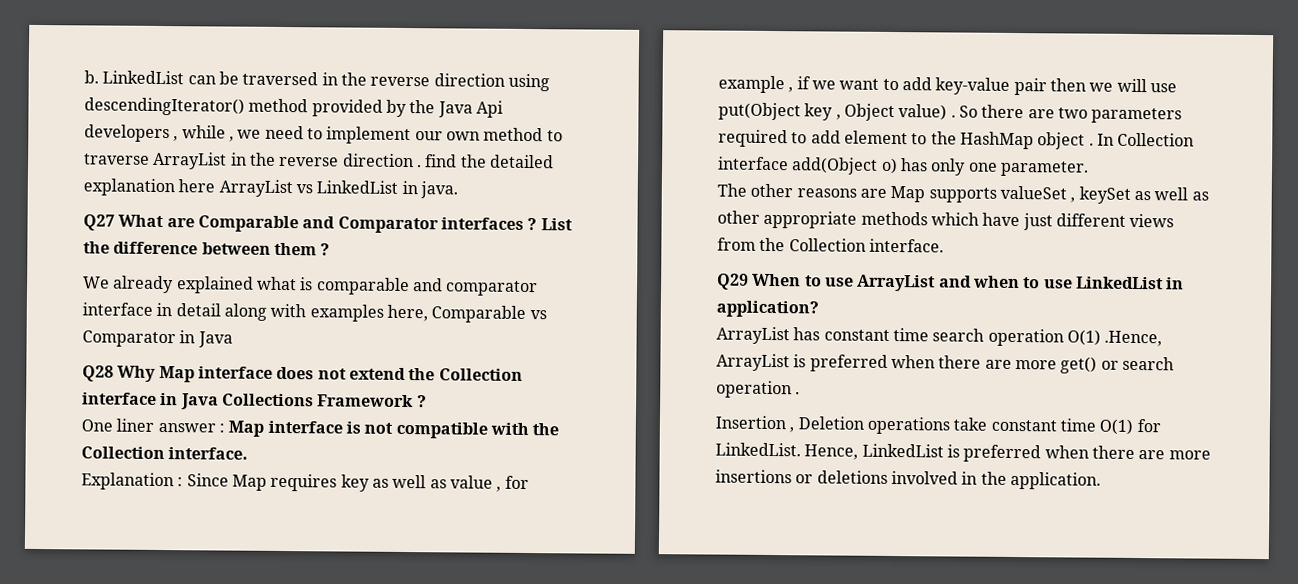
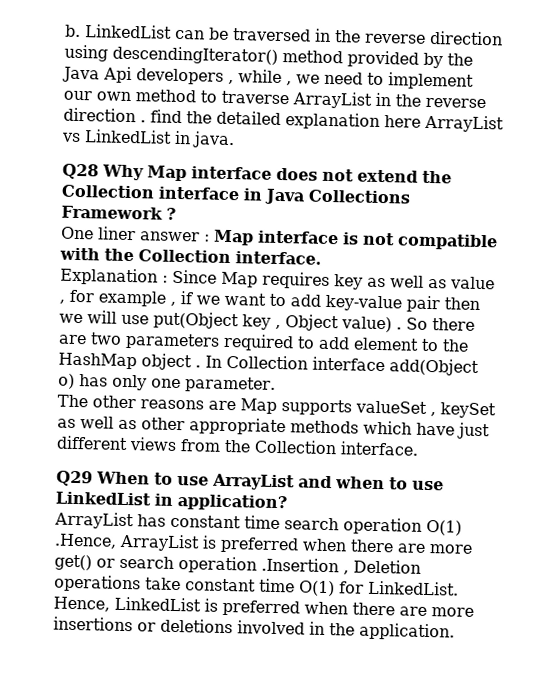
- Q27 What are Comparable and Comparator interfaces ? List the difference between them ?
- We already explained what is comparable and comparator interface in detail along with examples here, Comparable vs Comparator in Java
- ArrayList has constant time search operation O(1) .Hence, ArrayList is preferred when there are more get() or search operation .
- Insertion , Deletion operations take constant time O(1) for LinkedList.
+ ArrayList has constant time search operation O(1) .Hence, ArrayList is preferred when there are more get() or search operation .Insertion , Deletion operations take constant time O(1) for LinkedList.

